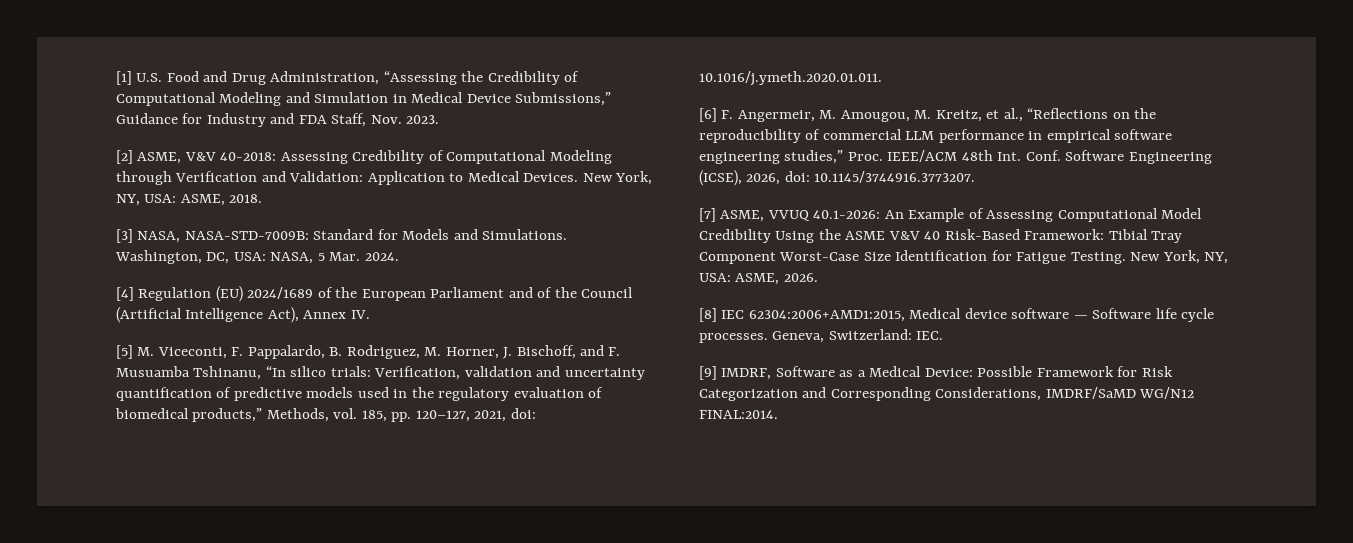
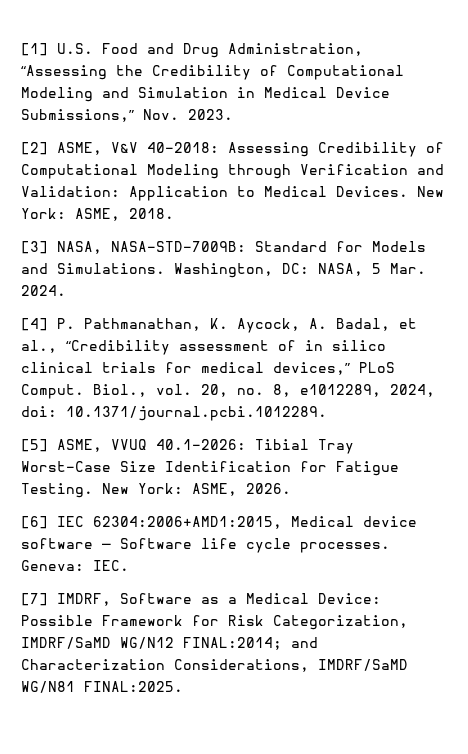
- [1] U.S. Food and Drug Administration, “Assessing the Credibility of Computational Modeling and Simulation in Medical Device Submissions,” Guidance for Industry and FDA Staff, Nov. 2023.
+ [1] U.S. Food and Drug Administration, “Assessing the Credibility of Computational Modeling and Simulation in Medical Device Submissions,” Nov. 2023.
- New York, NY, USA: ASME, 2018.
+ New York: ASME, 2018.
- Washington, DC, USA: NASA, 5 Mar. 2024.
+ Washington, DC: NASA, 5 Mar. 2024.
- [4] Regulation (EU) 2024/1689 of the European Parliament and of the Council (Artificial Intelligence Act), Annex IV.
- [5] M. Viceconti, F. Pappalardo, B. Rodriguez, M. Horner, J. Bischoff, and F. Musuamba Tshinanu, “In silico trials: Verification, validation and uncertainty quantification of predictive models used in the regulatory evaluation of biomedical products,” Methods, vol. 185, pp. 120–127, 2021, doi: 10.1016/j.ymeth.2020.01.011.
- [6] F. Angermeir, M. Amougou, M. Kreitz, et al., “Reflections on the reproducibility of commercial LLM performance in empirical software engineering studies,” Proc. IEEE/ACM 48th Int. Conf. Software Engineering (ICSE), 2026, doi: 10.1145/3744916.3773207.
- [7] ASME, VVUQ 40.1-2026: An Example of Assessing Computational Model Credibility Using the ASME V&V 40 Risk-Based Framework: Tibial Tray Component Worst-Case Size Identification for Fatigue Testing.
+ [4] P. Pathmanathan, K. Aycock, A. Badal, et al., “Credibility assessment of in silico clinical trials for medical devices,” PLoS Comput. Biol., vol. 20, no. 8, e1012289, 2024, doi: 10.1371/journal.pcbi.1012289.
+ [5] ASME, VVUQ 40.1-2026: Tibial Tray Worst-Case Size Identification for Fatigue Testing.
- New York, NY, USA: ASME, 2026.
+ New York: ASME, 2026.
- [8] IEC 62304:2006+AMD1:2015, Medical device software — Software life cycle processes.
+ [6] IEC 62304:2006+AMD1:2015, Medical device software — Software life cycle processes.
- Geneva, Switzerland: IEC.
+ Geneva: IEC.
- [9] IMDRF, Software as a Medical Device: Possible Framework for Risk Categorization and Corresponding Considerations, IMDRF/SaMD WG/N12 FINAL:2014.
+ [7] IMDRF, Software as a Medical Device: Possible Framework for Risk Categorization, IMDRF/SaMD WG/N12 FINAL:2014; and Characterization Considerations, IMDRF/SaMD WG/N81 FINAL:2025.

